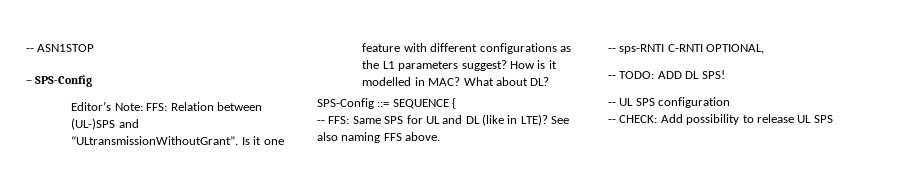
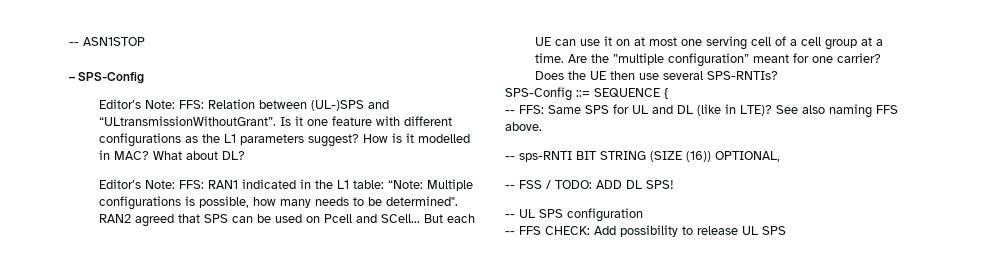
+ Editor’s Note: FFS: RAN1 indicated in the L1 table: “Note: Multiple configurations is possible, how many needs to be determined". RAN2 agreed that SPS can be used on Pcell and SCell... But each UE can use it on at most one serving cell of a cell group at a time. Are the ”multiple configuration” meant for one carrier? Does the UE then use several SPS-RNTIs?
- -- sps-RNTI C-RNTI OPTIONAL,
+ -- sps-RNTI BIT STRING (SIZE (16)) OPTIONAL,
- -- TODO: ADD DL SPS!
+ -- FSS / TODO: ADD DL SPS!
- -- CHECK: Add possibility to release UL SPS
+ -- FFS CHECK: Add possibility to release UL SPS

